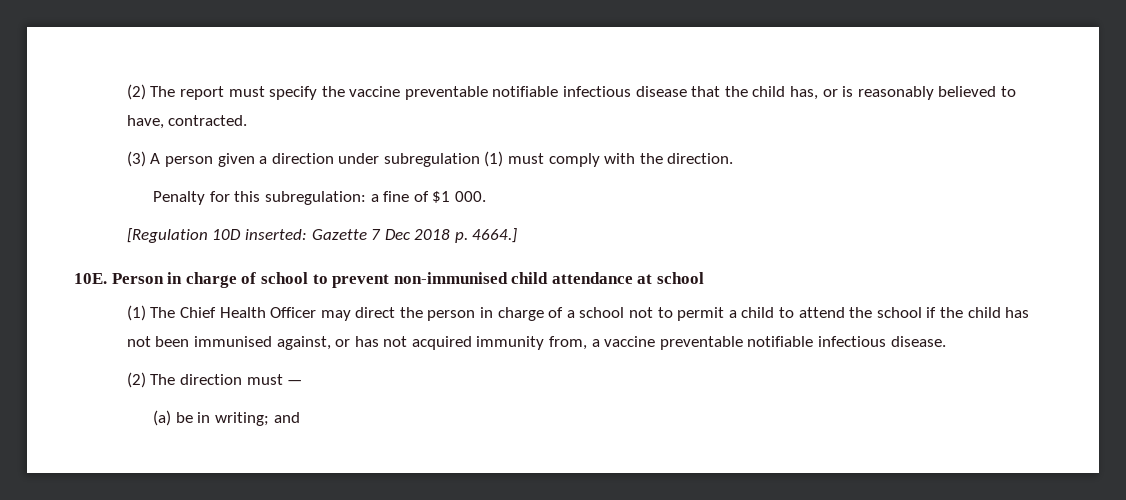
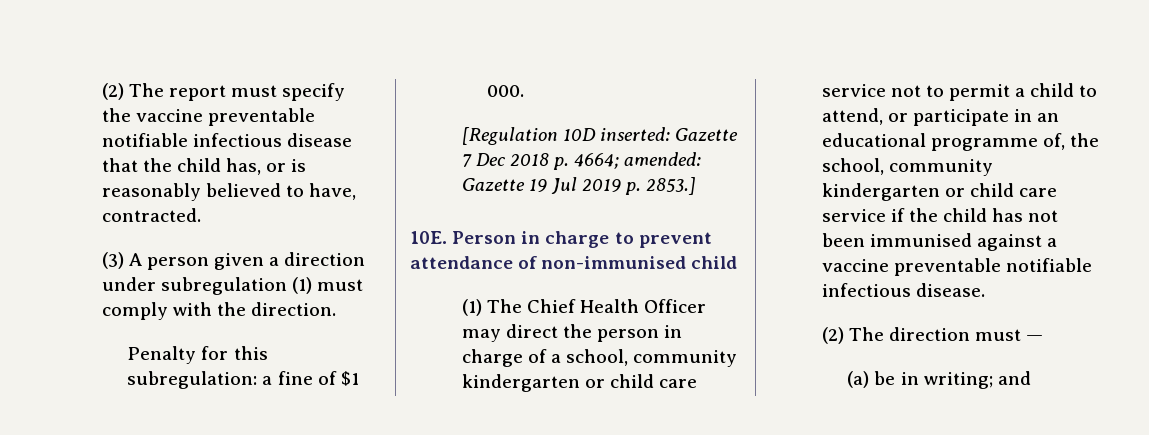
- [Regulation 10D inserted: Gazette 7 Dec 2018 p. 4664.]
+ [Regulation 10D inserted: Gazette 7 Dec 2018 p. 4664; amended: Gazette 19 Jul 2019 p. 2853.]
- Person in charge of school to prevent non-immunised child attendance at school
+ Person in charge to prevent attendance of non-immunised child
- (1) The Chief Health Officer may direct the person in charge of a school not to permit a child to attend the school if the child has not been immunised against, or has not acquired immunity from, a vaccine preventable notifiable infectious disease.
+ (1) The Chief Health Officer may direct the person in charge of a school, community kindergarten or child care service not to permit a child to attend, or participate in an educational programme of, the school, community kindergarten or child care service if the child has not been immunised against a vaccine preventable notifiable infectious disease.

